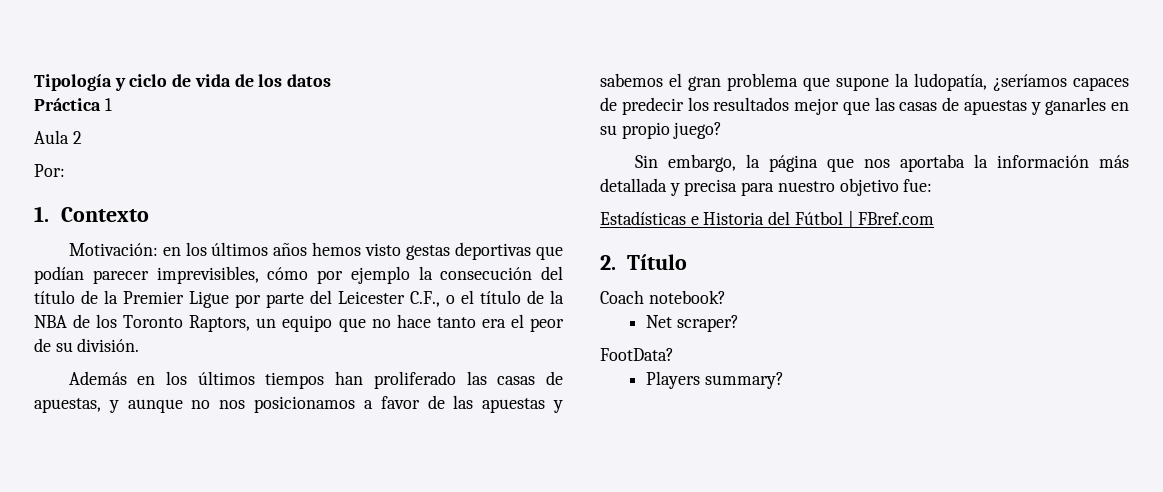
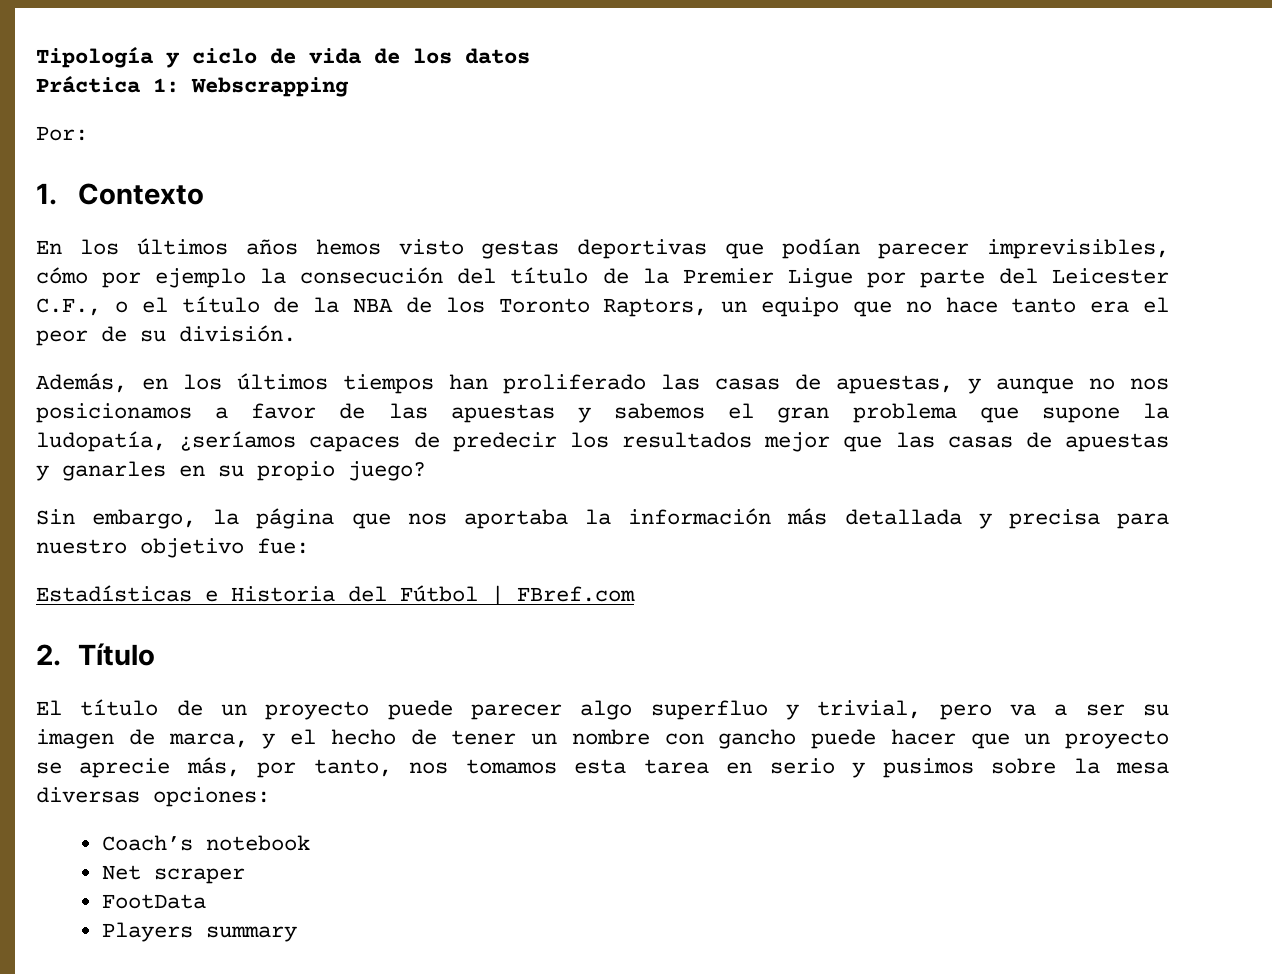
- Práctica 1
- Aula 2
+ Práctica 1: Webscrapping
- Motivación: en los últimos años hemos visto gestas deportivas que podían parecer imprevisibles, cómo por ejemplo la consecución del título de la Premier Ligue por parte del Leicester C.F., o el título de la NBA de los Toronto Raptors, un equipo que no hace tanto era el peor de su división.
+ En los últimos años hemos visto gestas deportivas que podían parecer imprevisibles, cómo por ejemplo la consecución del título de la Premier Ligue por parte del Leicester C.F., o el título de la NBA de los Toronto Raptors, un equipo que no hace tanto era el peor de su división.
- Además en los últimos tiempos han proliferado las casas de apuestas, y aunque no nos posicionamos a favor de las apuestas y sabemos el gran problema que supone la ludopatía, ¿seríamos capaces de predecir los resultados mejor que las casas de apuestas y ganarles en su propio juego?
+ Además, en los últimos tiempos han proliferado las casas de apuestas, y aunque no nos posicionamos a favor de las apuestas y sabemos el gran problema que supone la ludopatía, ¿seríamos capaces de predecir los resultados mejor que las casas de apuestas y ganarles en su propio juego?
- Coach notebook?
+ El título de un proyecto puede parecer algo superfluo y trivial, pero va a ser su imagen de marca, y el hecho de tener un nombre con gancho puede hacer que un proyecto se aprecie más, por tanto, nos tomamos esta tarea en serio y pusimos sobre la mesa diversas opciones:
+ Coach’s notebook
- Net scraper?
- FootData?
+ Net scraper
+ FootData
- Players summary?
+ Players summary

